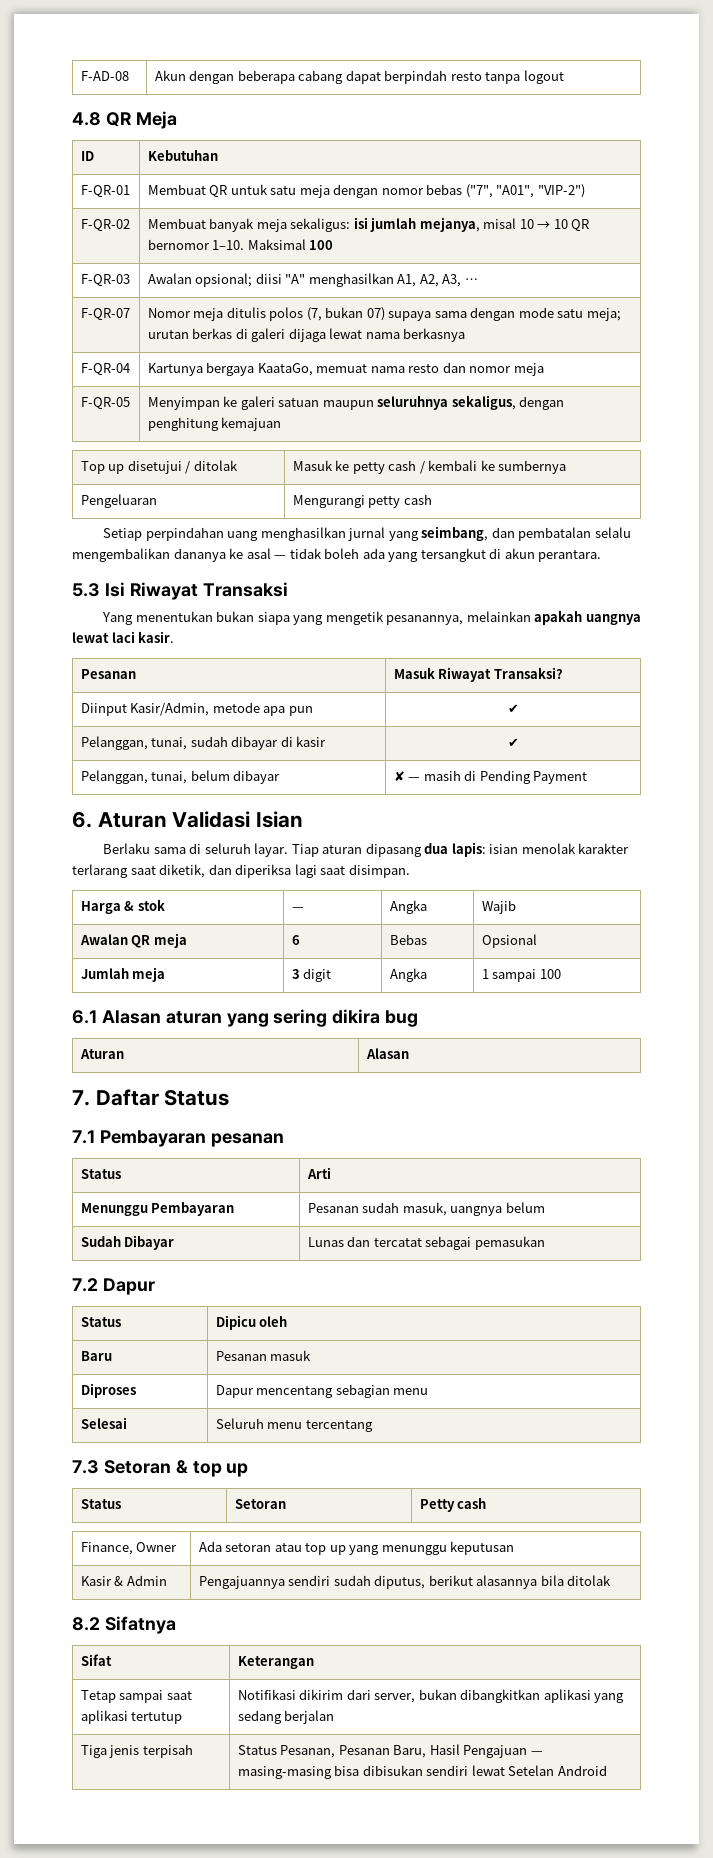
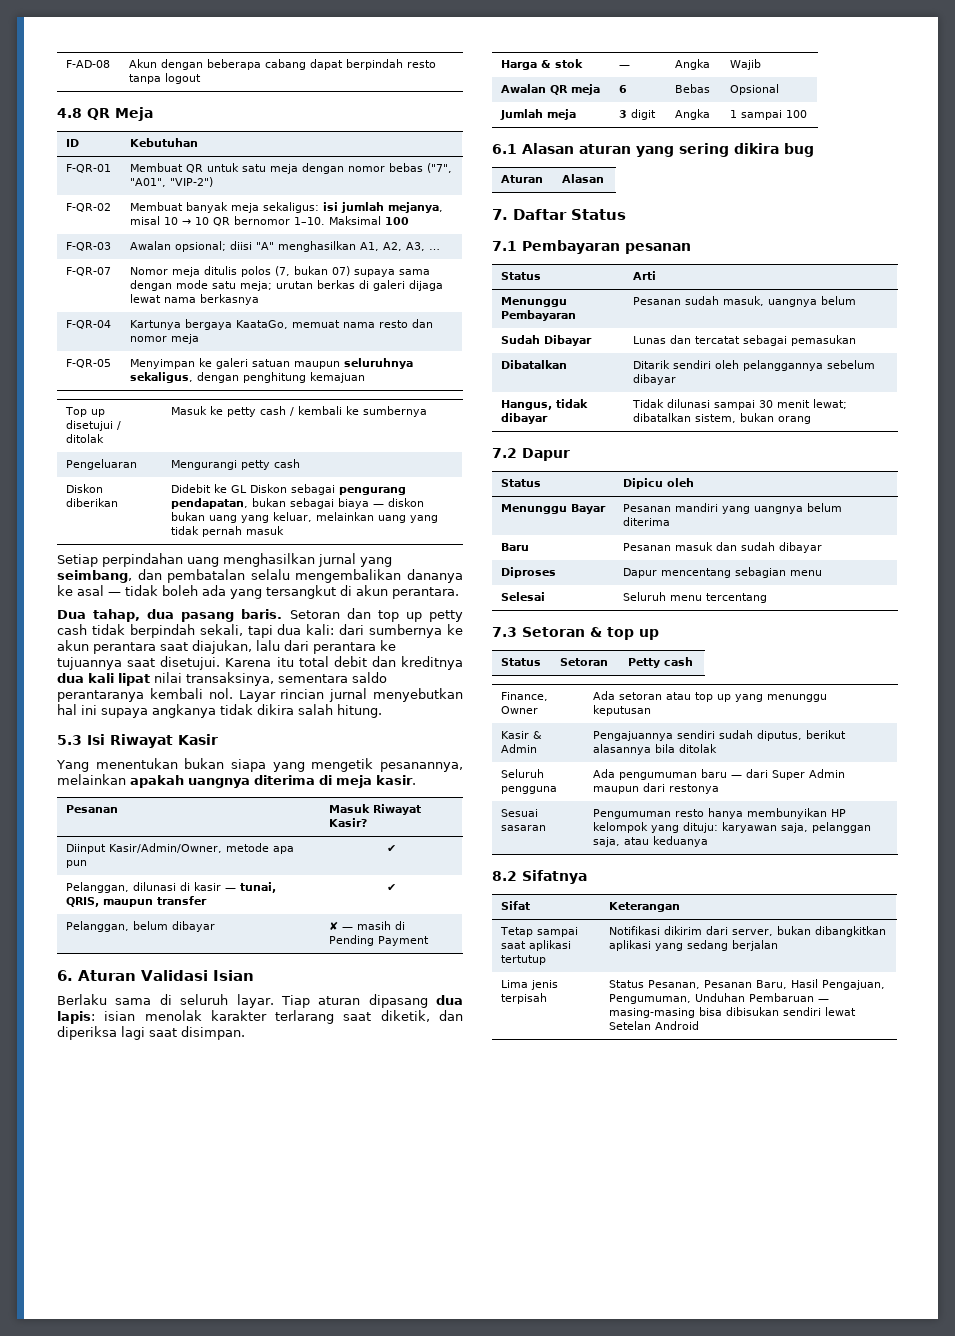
+ Diskon diberikan | Didebit ke GL Diskon sebagai pengurang pendapatan, bukan sebagai biaya — diskon bukan uang yang keluar, melainkan uang yang tidak pernah masuk
+ Dua tahap, dua pasang baris. Setoran dan top up petty cash tidak berpindah sekali, tapi dua kali: dari sumbernya ke akun perantara saat diajukan, lalu dari perantara ke tujuannya saat disetujui. Karena itu total debit dan kreditnya dua kali lipat nilai transaksinya, sementara saldo perantaranya kembali nol. Layar rincian jurnal menyebutkan hal ini supaya angkanya tidak dikira salah hitung.
- 5.3 Isi Riwayat Transaksi
+ 5.3 Isi Riwayat Kasir
- Yang menentukan bukan siapa yang mengetik pesanannya, melainkan apakah uangnya lewat laci kasir.
+ Yang menentukan bukan siapa yang mengetik pesanannya, melainkan apakah uangnya diterima di meja kasir.
- Pesanan | Masuk Riwayat Transaksi?
+ Pesanan | Masuk Riwayat Kasir?
- Diinput Kasir/Admin, metode apa pun | ✔
+ Diinput Kasir/Admin/Owner, metode apa pun | ✔
- Pelanggan, tunai, sudah dibayar di kasir | ✔
- Pelanggan, tunai, belum dibayar | ✘ — masih di Pending Payment
+ Pelanggan, dilunasi di kasir — tunai, QRIS, maupun transfer | ✔
+ Pelanggan, belum dibayar | ✘ — masih di Pending Payment
+ Dibatalkan | Ditarik sendiri oleh pelanggannya sebelum dibayar
+ Hangus, tidak dibayar | Tidak dilunasi sampai 30 menit lewat; dibatalkan sistem, bukan orang
+ Menunggu Bayar | Pesanan mandiri yang uangnya belum diterima
- Baru | Pesanan masuk
+ Baru | Pesanan masuk dan sudah dibayar
+ Seluruh pengguna | Ada pengumuman baru — dari Super Admin maupun dari restonya
+ Sesuai sasaran | Pengumuman resto hanya membunyikan HP kelompok yang dituju: karyawan saja, pelanggan saja, atau keduanya
- Tiga jenis terpisah | Status Pesanan, Pesanan Baru, Hasil Pengajuan — masing-masing bisa dibisukan sendiri lewat Setelan Android
+ Lima jenis terpisah | Status Pesanan, Pesanan Baru, Hasil Pengajuan, Pengumuman, Unduhan Pembaruan — masing-masing bisa dibisukan sendiri lewat Setelan Android

